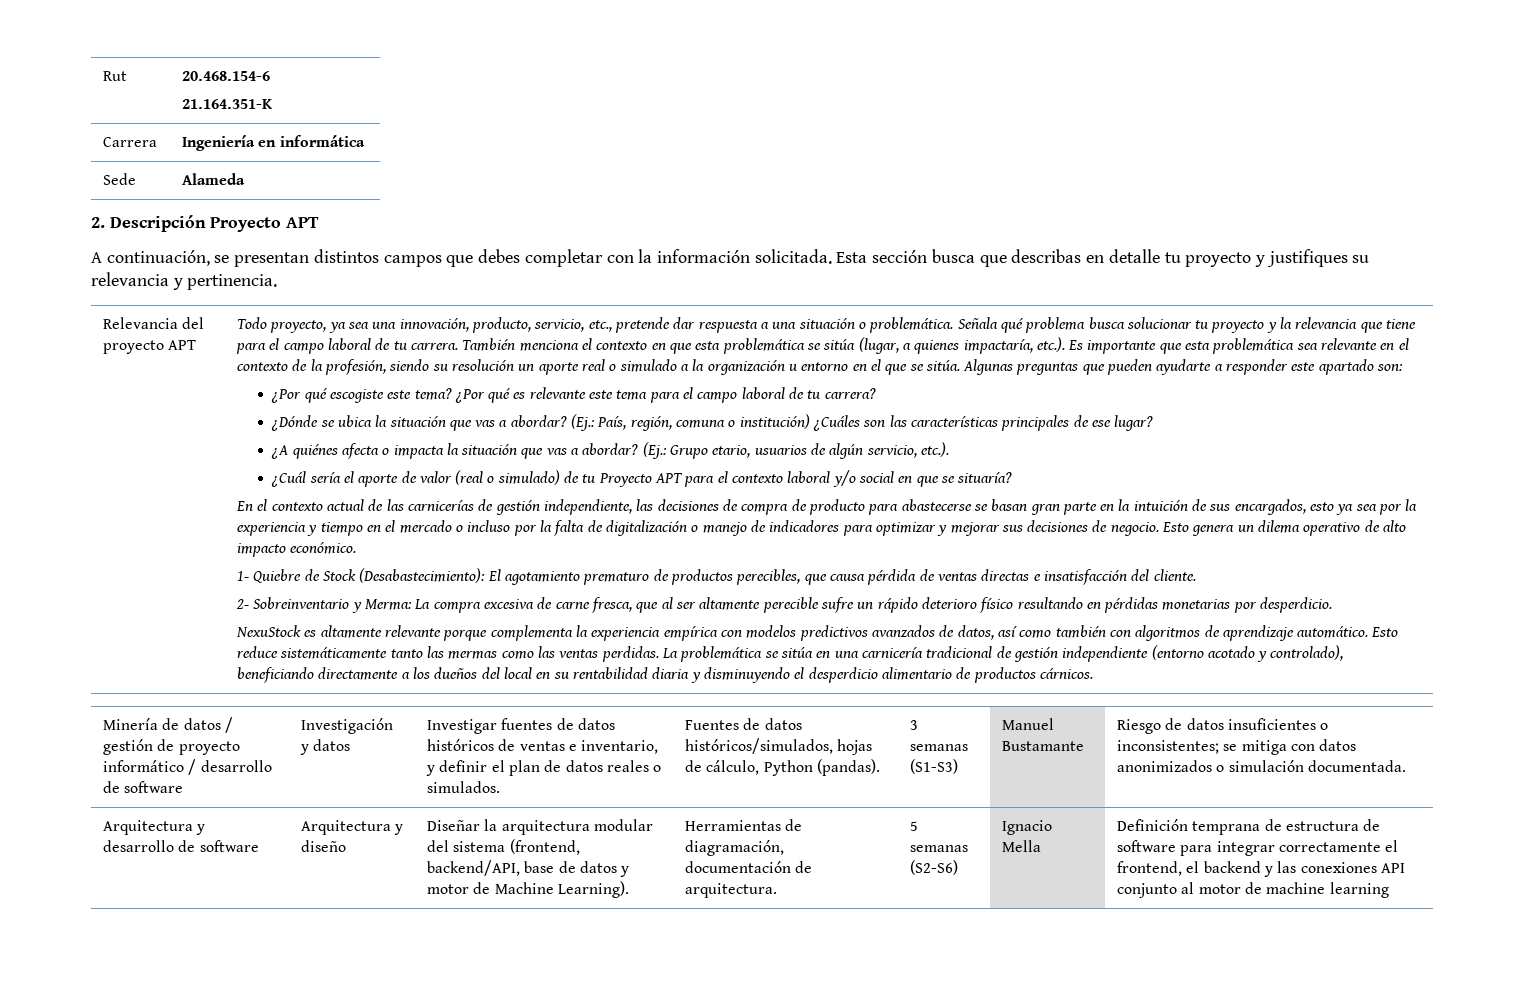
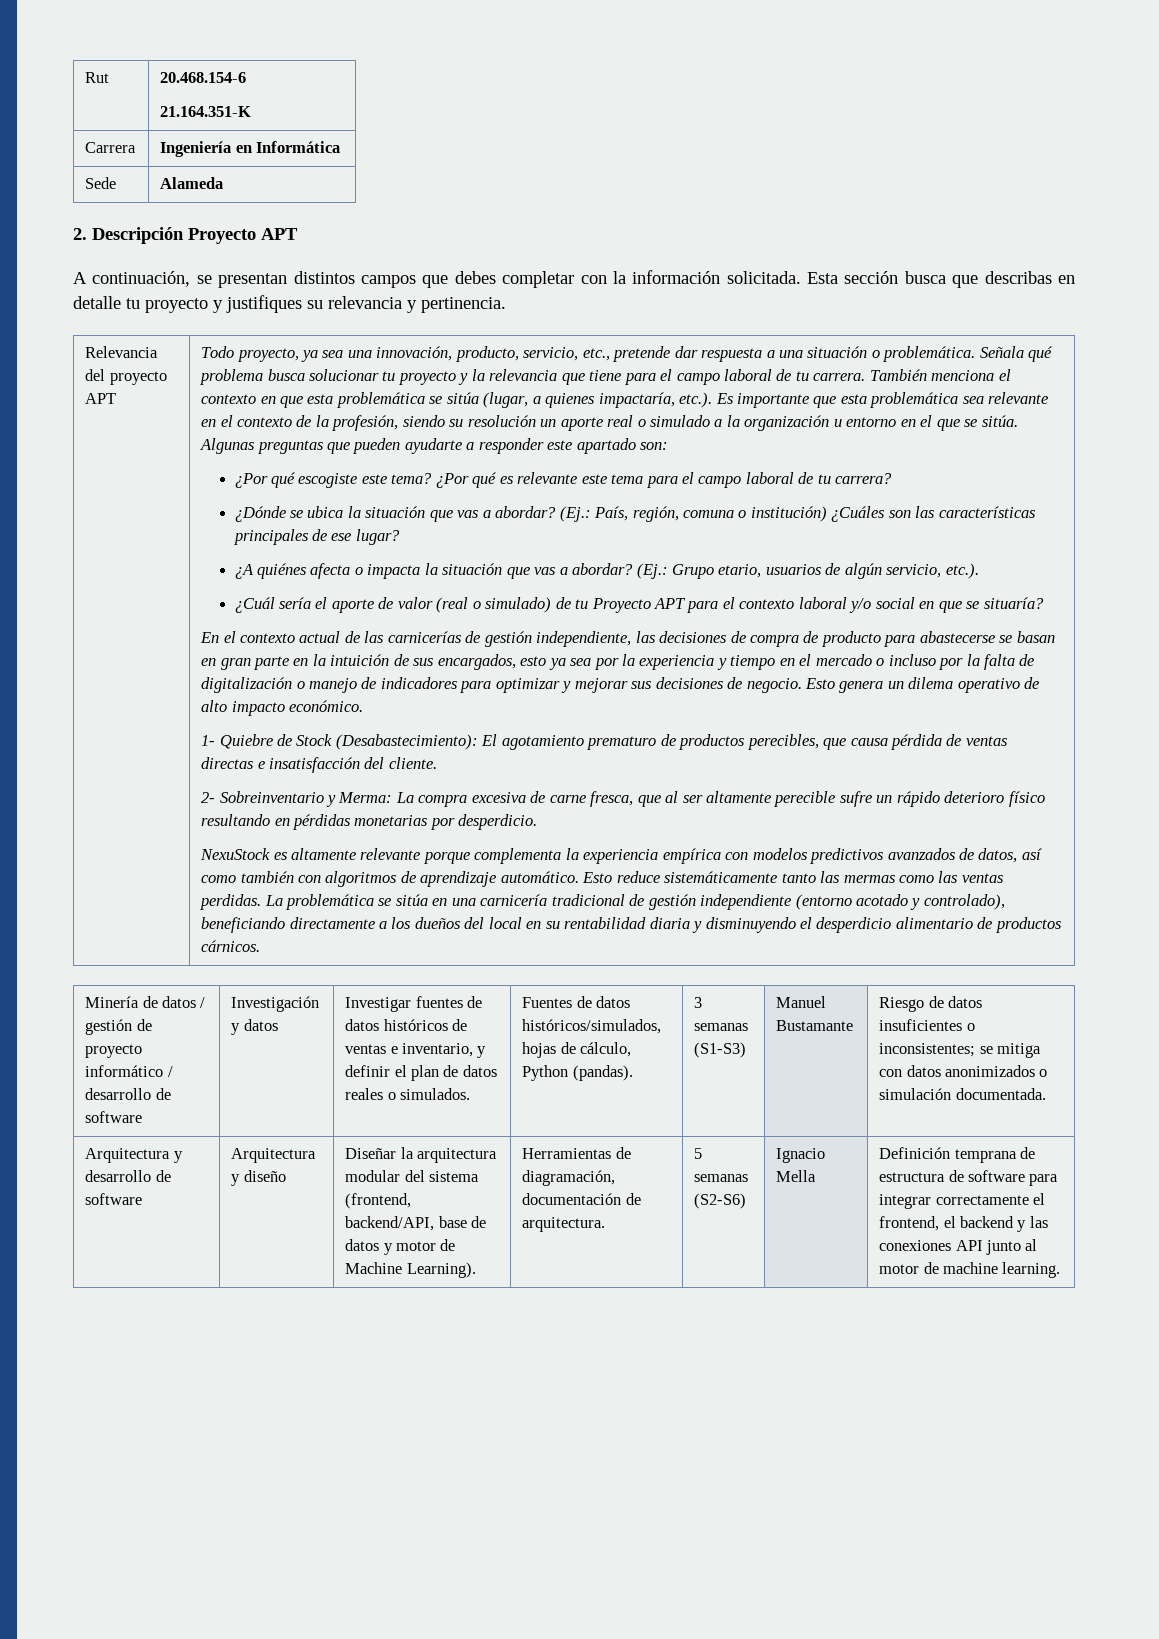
- Carrera | Ingeniería en informática
+ Carrera | Ingeniería en Informática
- En el contexto actual de las carnicerías de gestión independiente, las decisiones de compra de producto para abastecerse se basan gran parte en la intuición de sus encargados, esto ya sea por la experiencia y tiempo en el mercado o incluso por la falta de digitalización o manejo de indicadores para optimizar y mejorar sus decisiones de negocio.
+ En el contexto actual de las carnicerías de gestión independiente, las decisiones de compra de producto para abastecerse se basan en gran parte en la intuición de sus encargados, esto ya sea por la experiencia y tiempo en el mercado o incluso por la falta de digitalización o manejo de indicadores para optimizar y mejorar sus decisiones de negocio.
- Definición temprana de estructura de software para integrar correctamente el frontend, el backend y las conexiones API conjunto al motor de machine learning
+ Definición temprana de estructura de software para integrar correctamente el frontend, el backend y las conexiones API junto al motor de machine learning.

